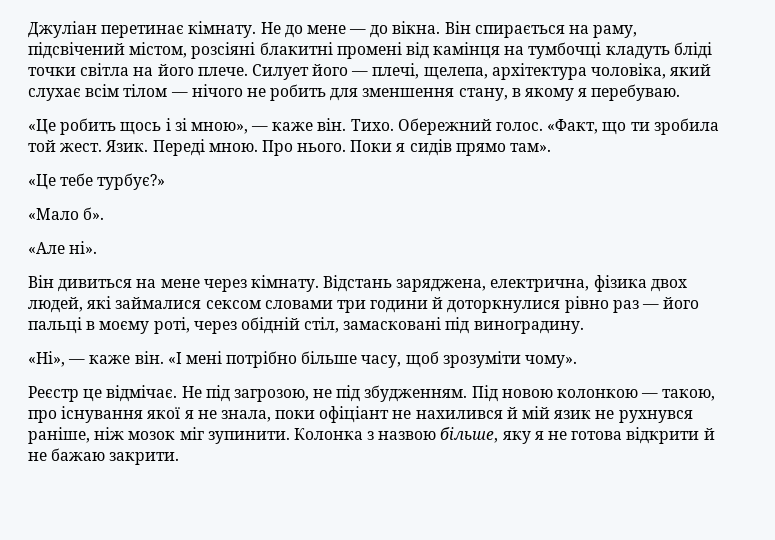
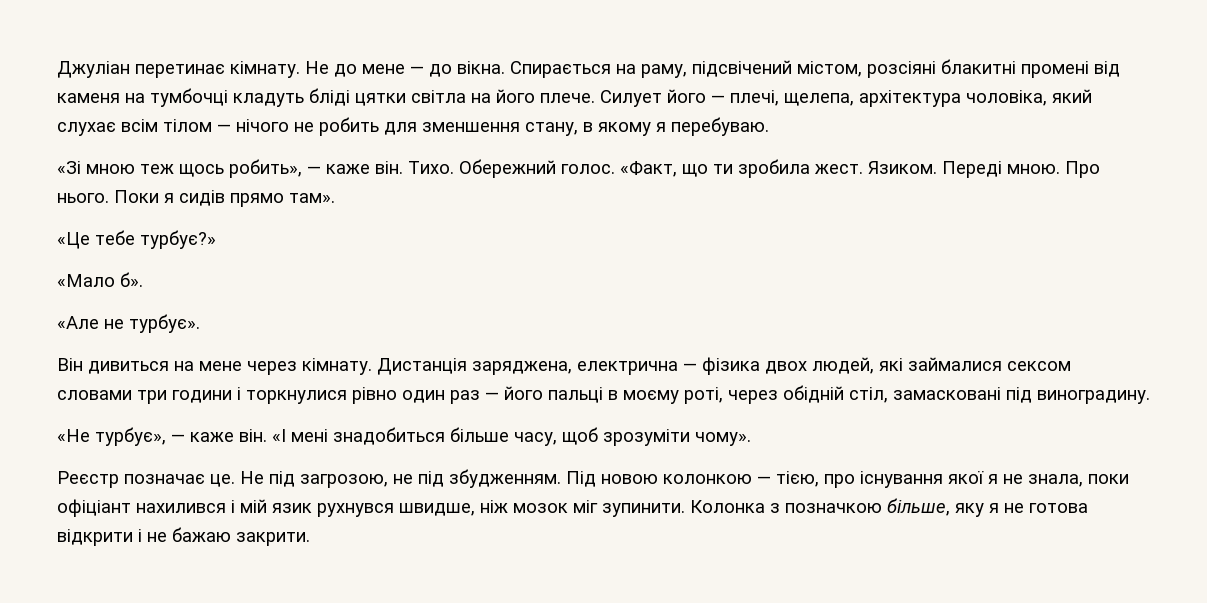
- Він спирається на раму, підсвічений містом, розсіяні блакитні промені від камінця на тумбочці кладуть бліді точки світла на його плече.
+ Спирається на раму, підсвічений містом, розсіяні блакитні промені від каменя на тумбочці кладуть бліді цятки світла на його плече.
- «Це робить щось і зі мною», — каже він.
+ «Зі мною теж щось робить», — каже він.
- «Факт, що ти зробила той жест. Язик.
+ «Факт, що ти зробила жест. Язиком.
- «Але ні».
+ «Але не турбує».
- Відстань заряджена, електрична, фізика двох людей, які займалися сексом словами три години й доторкнулися рівно раз — його пальці в моєму роті, через обідній стіл, замасковані під виноградину.
+ Дистанція заряджена, електрична — фізика двох людей, які займалися сексом словами три години і торкнулися рівно один раз — його пальці в моєму роті, через обідній стіл, замасковані під виноградину.
- «Ні», — каже він.
+ «Не турбує», — каже він.
- «І мені потрібно більше часу, щоб зрозуміти чому».
+ «І мені знадобиться більше часу, щоб зрозуміти чому».
- Реєстр це відмічає.
+ Реєстр позначає це.
- Під новою колонкою — такою, про існування якої я не знала, поки офіціант не нахилився й мій язик не рухнувся раніше, ніж мозок міг зупинити.
+ Під новою колонкою — тією, про існування якої я не знала, поки офіціант нахилився і мій язик рухнувся швидше, ніж мозок міг зупинити.
- Колонка з назвою більше, яку я не готова відкрити й не бажаю закрити.
+ Колонка з позначкою більше, яку я не готова відкрити і не бажаю закрити.

